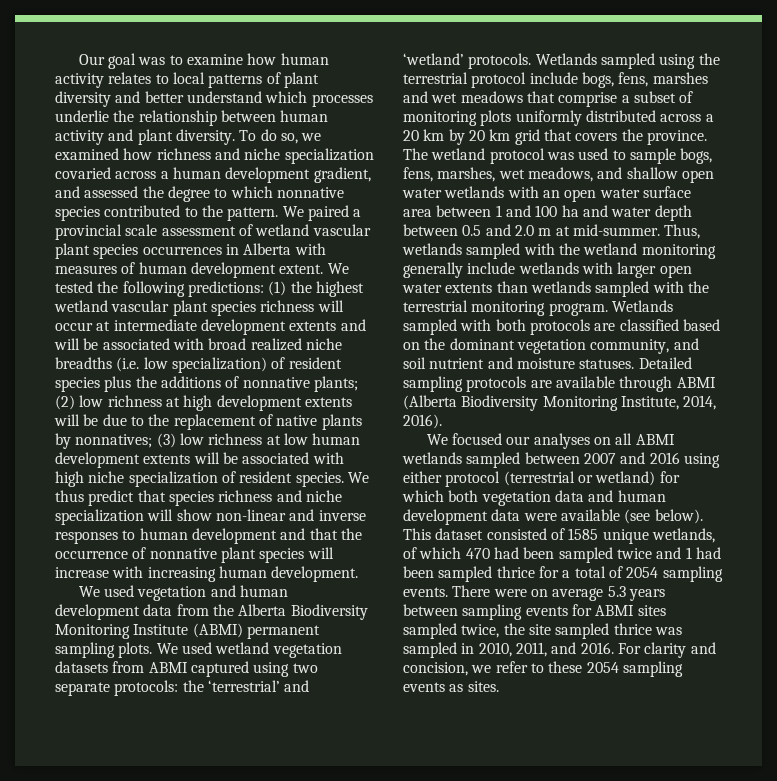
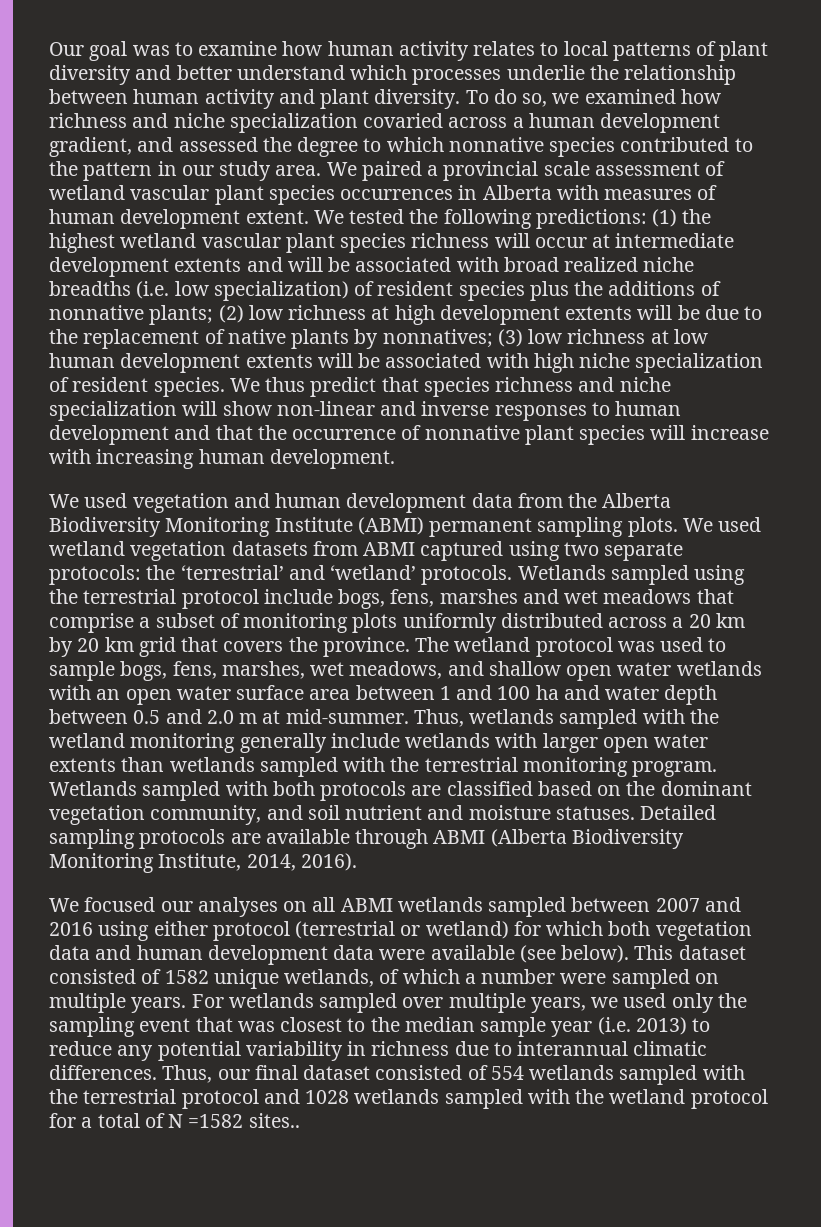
- To do so, we examined how richness and niche specialization covaried across a human development gradient, and assessed the degree to which nonnative species contributed to the pattern.
+ To do so, we examined how richness and niche specialization covaried across a human development gradient, and assessed the degree to which nonnative species contributed to the pattern in our study area.
- This dataset consisted of 1585 unique wetlands, of which 470 had been sampled twice and 1 had been sampled thrice for a total of 2054 sampling events. There were on average 5.3 years between sampling events for ABMI sites sampled twice, the site sampled thrice was sampled in 2010, 2011, and 2016. For clarity and concision, we refer to these 2054 sampling events as sites.
+ This dataset consisted of 1582 unique wetlands, of which a number were sampled on multiple years. For wetlands sampled over multiple years, we used only the sampling event that was closest to the median sample year (i.e. 2013) to reduce any potential variability in richness due to interannual climatic differences. Thus, our final dataset consisted of 554 wetlands sampled with the terrestrial protocol and 1028 wetlands sampled with the wetland protocol for a total of N =1582 sites..

